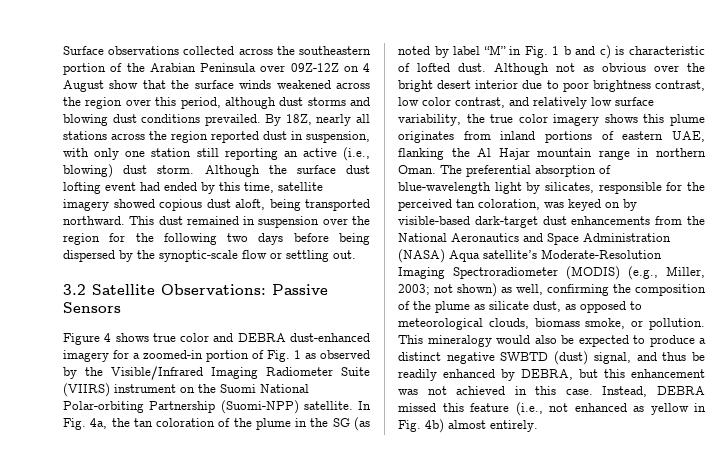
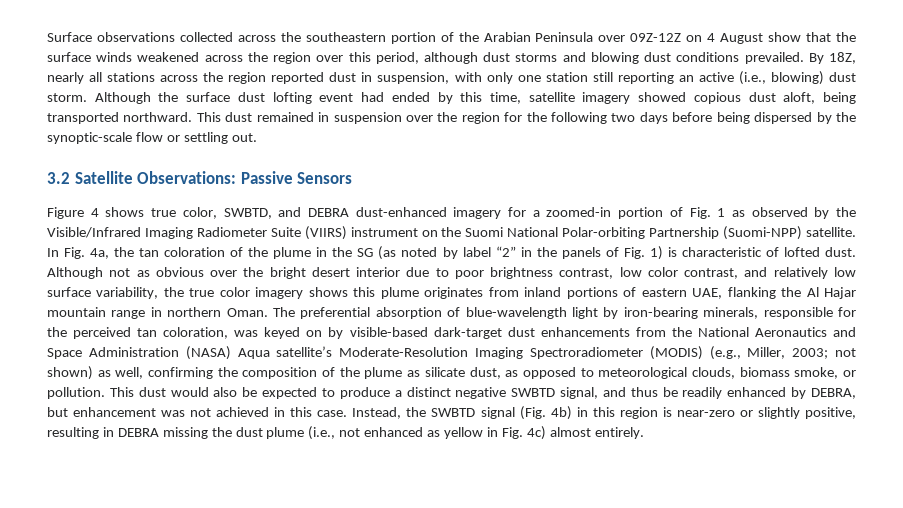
- Figure 4 shows true color and DEBRA dust-enhanced imagery for a zoomed-in portion of Fig. 1 as observed by the Visible/Infrared Imaging Radiometer Suite (VIIRS) instrument on the Suomi National Polar-orbiting Partnership (Suomi-NPP) satellite.
+ Figure 4 shows true color, SWBTD, and DEBRA dust-enhanced imagery for a zoomed-in portion of Fig. 1 as observed by the Visible/Infrared Imaging Radiometer Suite (VIIRS) instrument on the Suomi National Polar-orbiting Partnership (Suomi-NPP) satellite.
- In Fig. 4a, the tan coloration of the plume in the SG (as noted by label “M” in Fig. 1 b and c) is characteristic of lofted dust.
+ In Fig. 4a, the tan coloration of the plume in the SG (as noted by label “2” in the panels of Fig. 1) is characteristic of lofted dust.
- The preferential absorption of blue-wavelength light by silicates, responsible for the perceived tan coloration, was keyed on by visible-based dark-target dust enhancements from the National Aeronautics and Space Administration (NASA) Aqua satellite’s Moderate-Resolution Imaging Spectroradiometer (MODIS) (e.g., Miller, 2003; not shown) as well, confirming the composition of the plume as silicate dust, as opposed to meteorological clouds, biomass smoke, or pollution.
+ The preferential absorption of blue-wavelength light by iron-bearing minerals, responsible for the perceived tan coloration, was keyed on by visible-based dark-target dust enhancements from the National Aeronautics and Space Administration (NASA) Aqua satellite’s Moderate-Resolution Imaging Spectroradiometer (MODIS) (e.g., Miller, 2003; not shown) as well, confirming the composition of the plume as silicate dust, as opposed to meteorological clouds, biomass smoke, or pollution.
- This mineralogy would also be expected to produce a distinct negative SWBTD (dust) signal, and thus be readily enhanced by DEBRA, but this enhancement was not achieved in this case.
+ This dust would also be expected to produce a distinct negative SWBTD signal, and thus be readily enhanced by DEBRA, but enhancement was not achieved in this case.
- Instead, DEBRA missed this feature (i.e., not enhanced as yellow in Fig. 4b) almost entirely.
+ Instead, the SWBTD signal (Fig. 4b) in this region is near-zero or slightly positive, resulting in DEBRA missing the dust plume (i.e., not enhanced as yellow in Fig. 4c) almost entirely.

